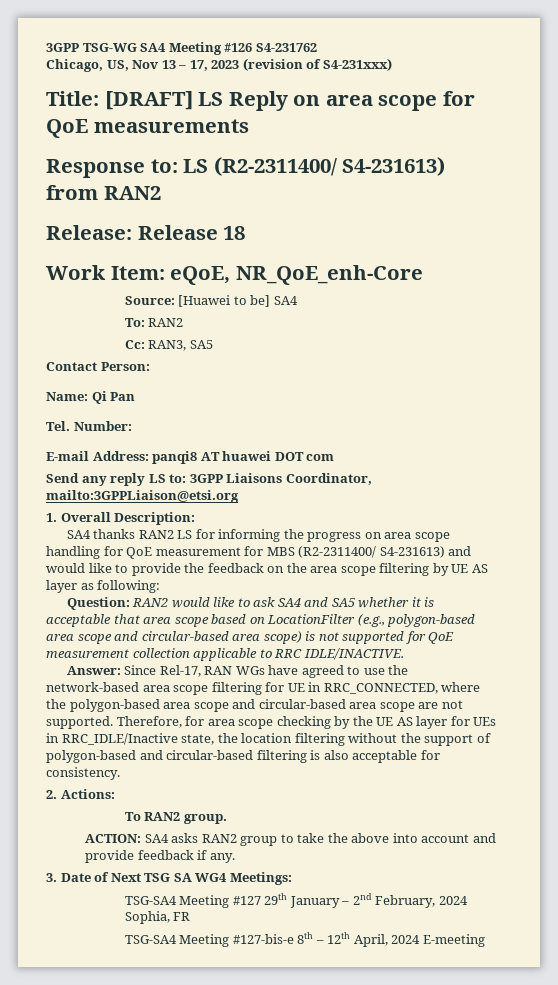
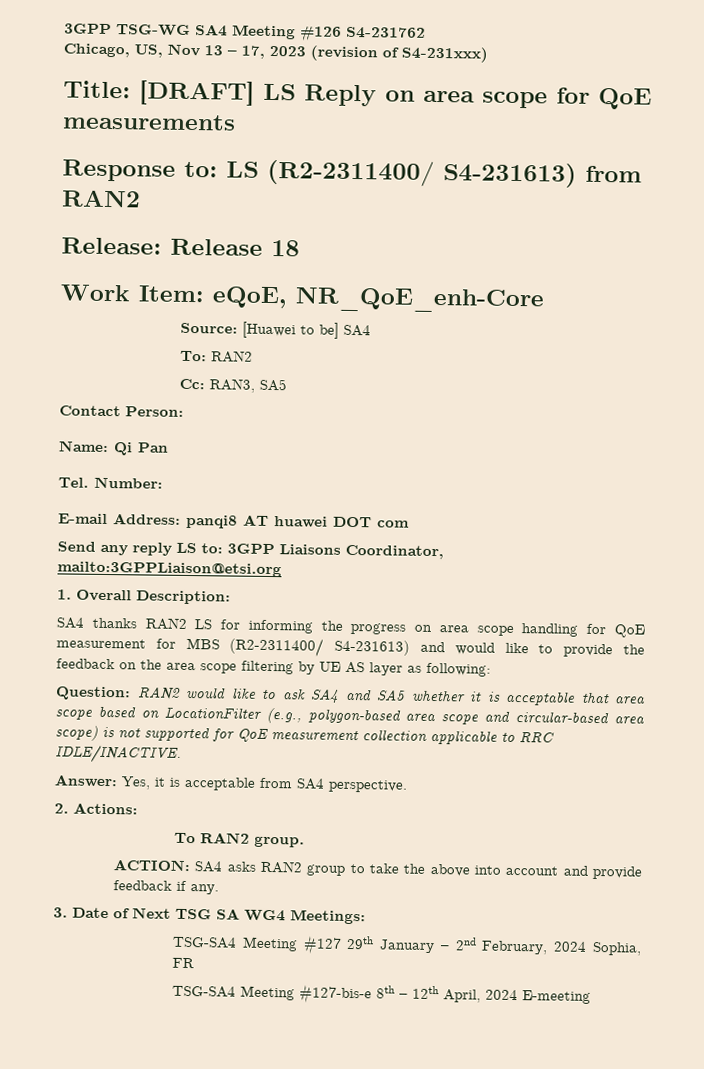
- Answer: Since Rel-17, RAN WGs have agreed to use the network-based area scope filtering for UE in RRC_CONNECTED, where the polygon-based area scope and circular-based area scope are not supported. Therefore, for area scope checking by the UE AS layer for UEs in RRC_IDLE/Inactive state, the location filtering without the support of polygon-based and circular-based filtering is also acceptable for consistency.
+ Answer: Yes, it is acceptable from SA4 perspective.

